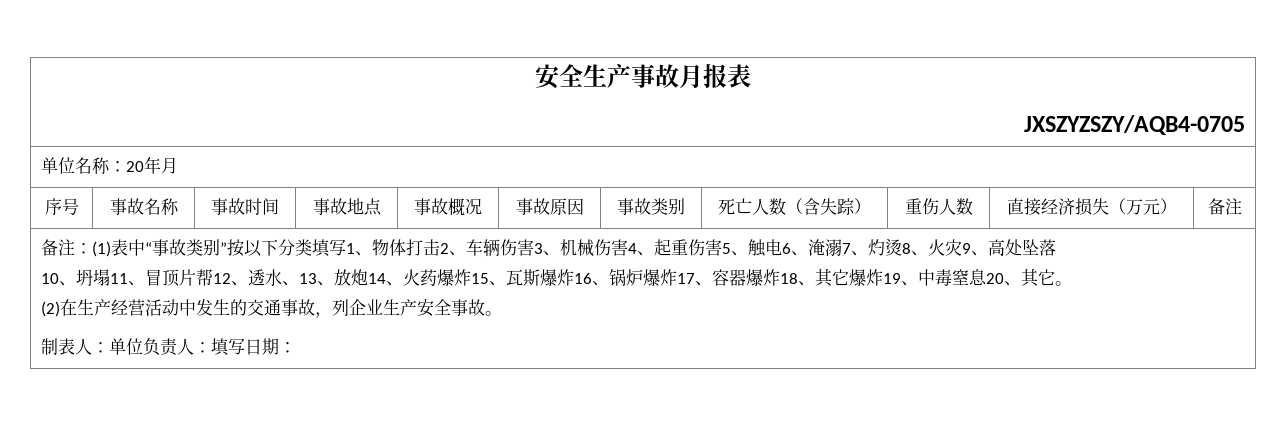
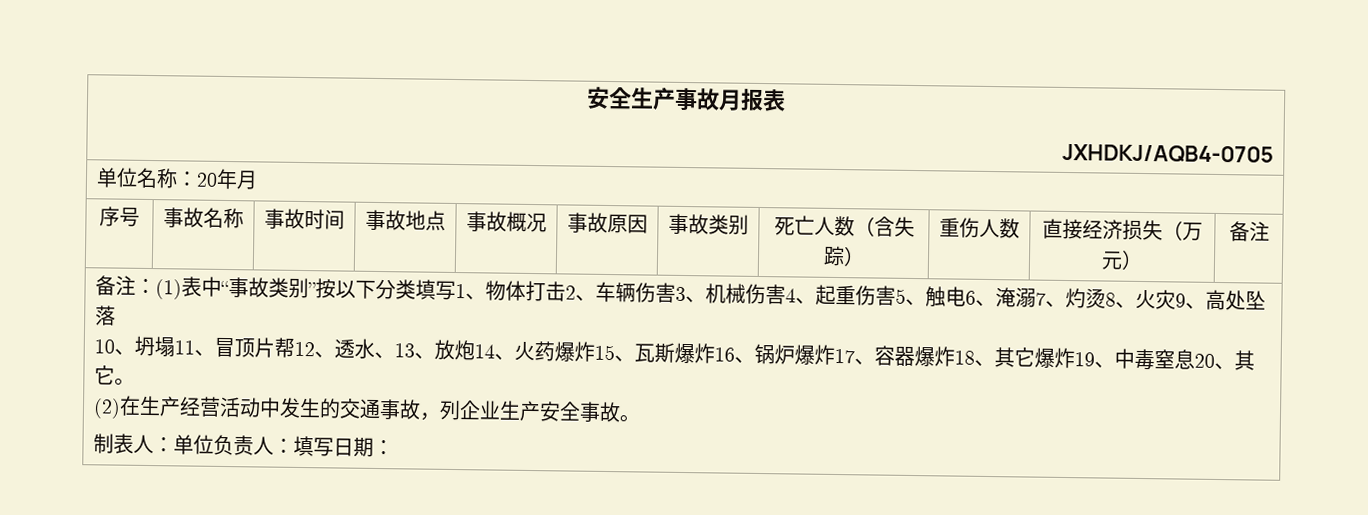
  安全生产事故月报表
- JXSZYZSZY/AQB4-0705
+ JXHDKJ/AQB4-0705

